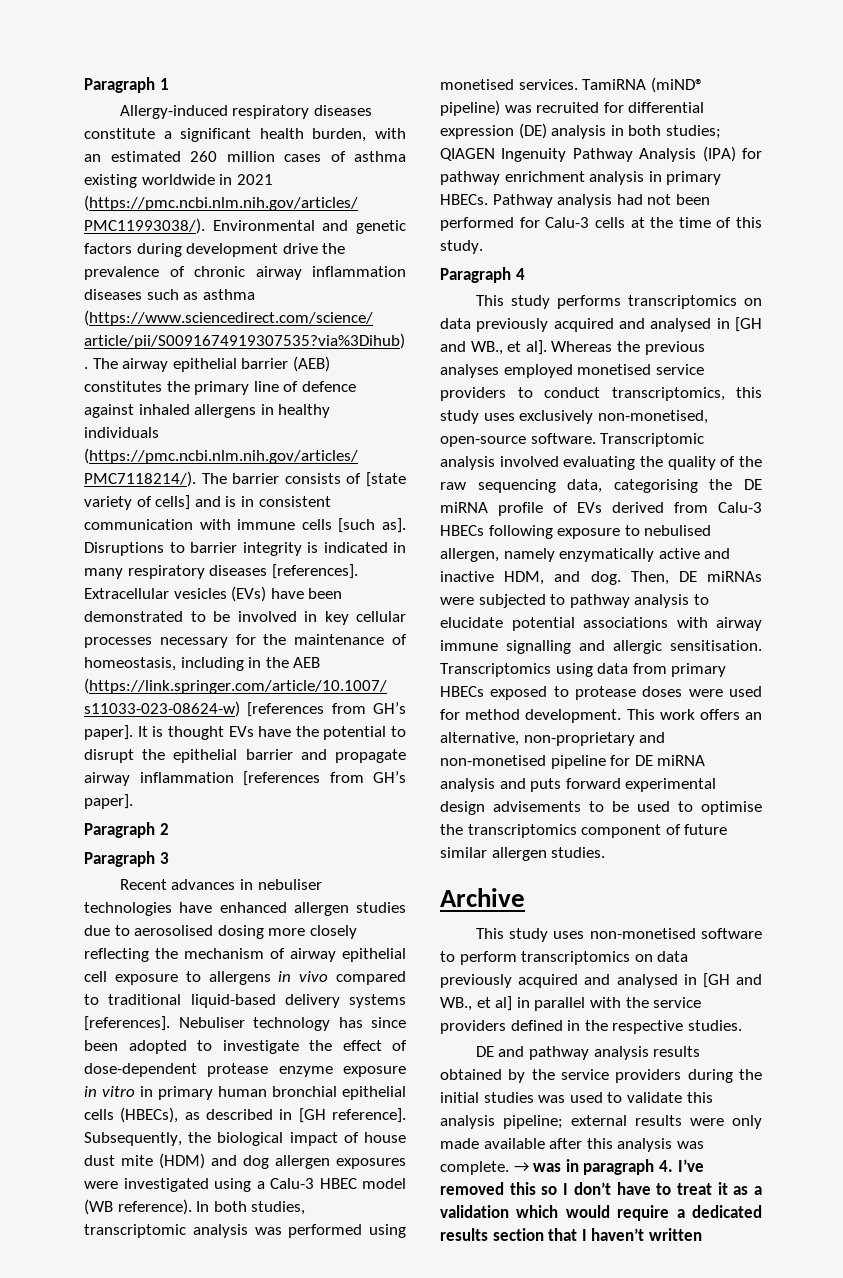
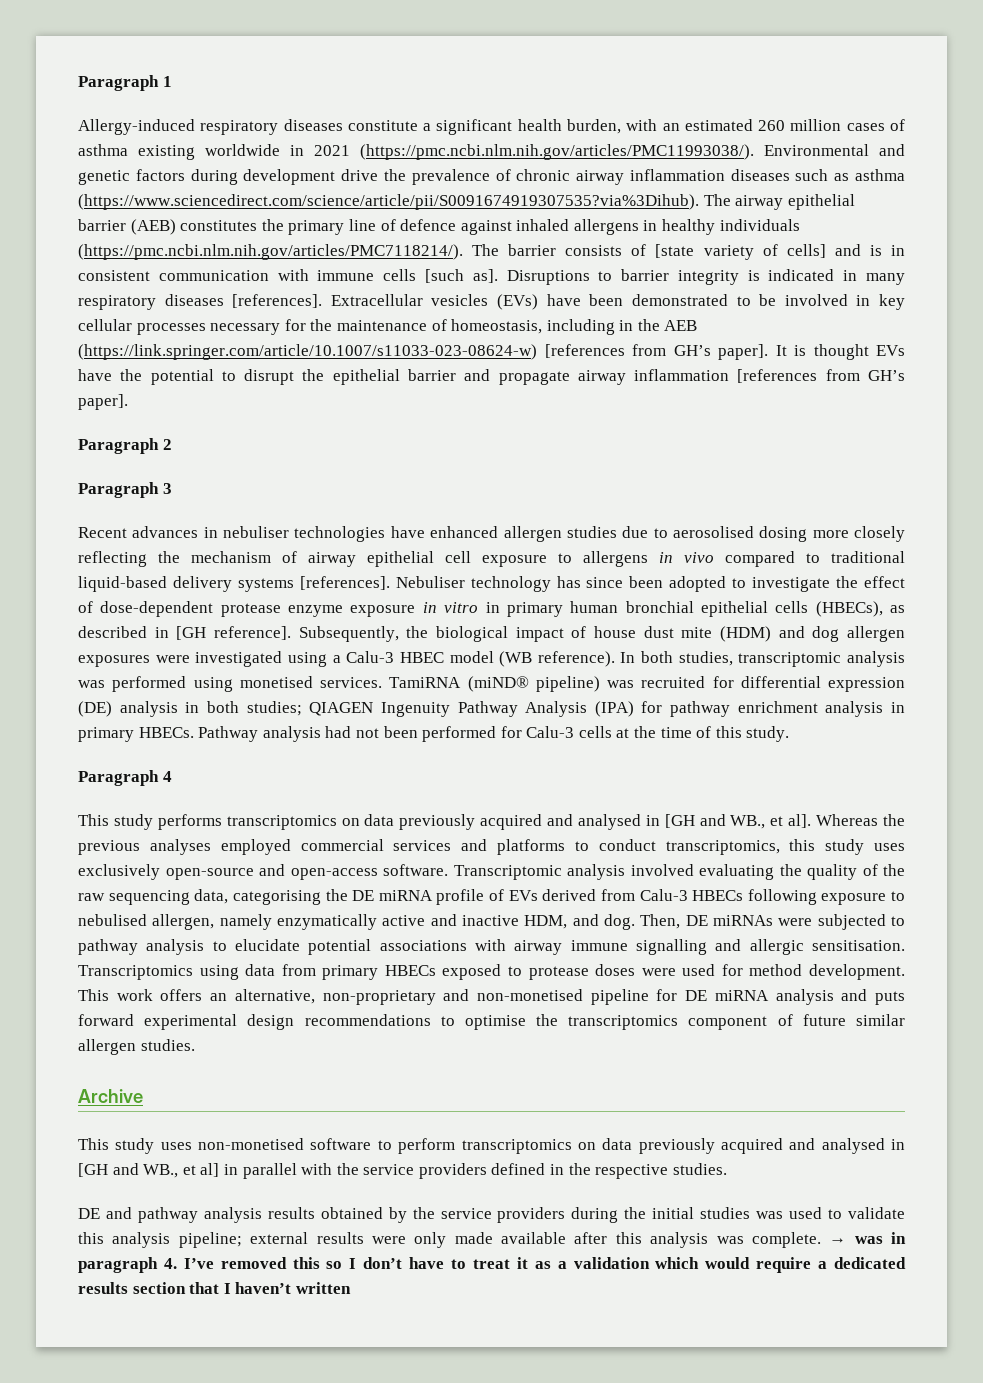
- Whereas the previous analyses employed monetised service providers to conduct transcriptomics, this study uses exclusively non-monetised, open-source software.
+ Whereas the previous analyses employed commercial services and platforms to conduct transcriptomics, this study uses exclusively open-source and open-access software.
- This work offers an alternative, non-proprietary and non-monetised pipeline for DE miRNA analysis and puts forward experimental design advisements to be used to optimise the transcriptomics component of future similar allergen studies.
+ This work offers an alternative, non-proprietary and non-monetised pipeline for DE miRNA analysis and puts forward experimental design recommendations to optimise the transcriptomics component of future similar allergen studies.

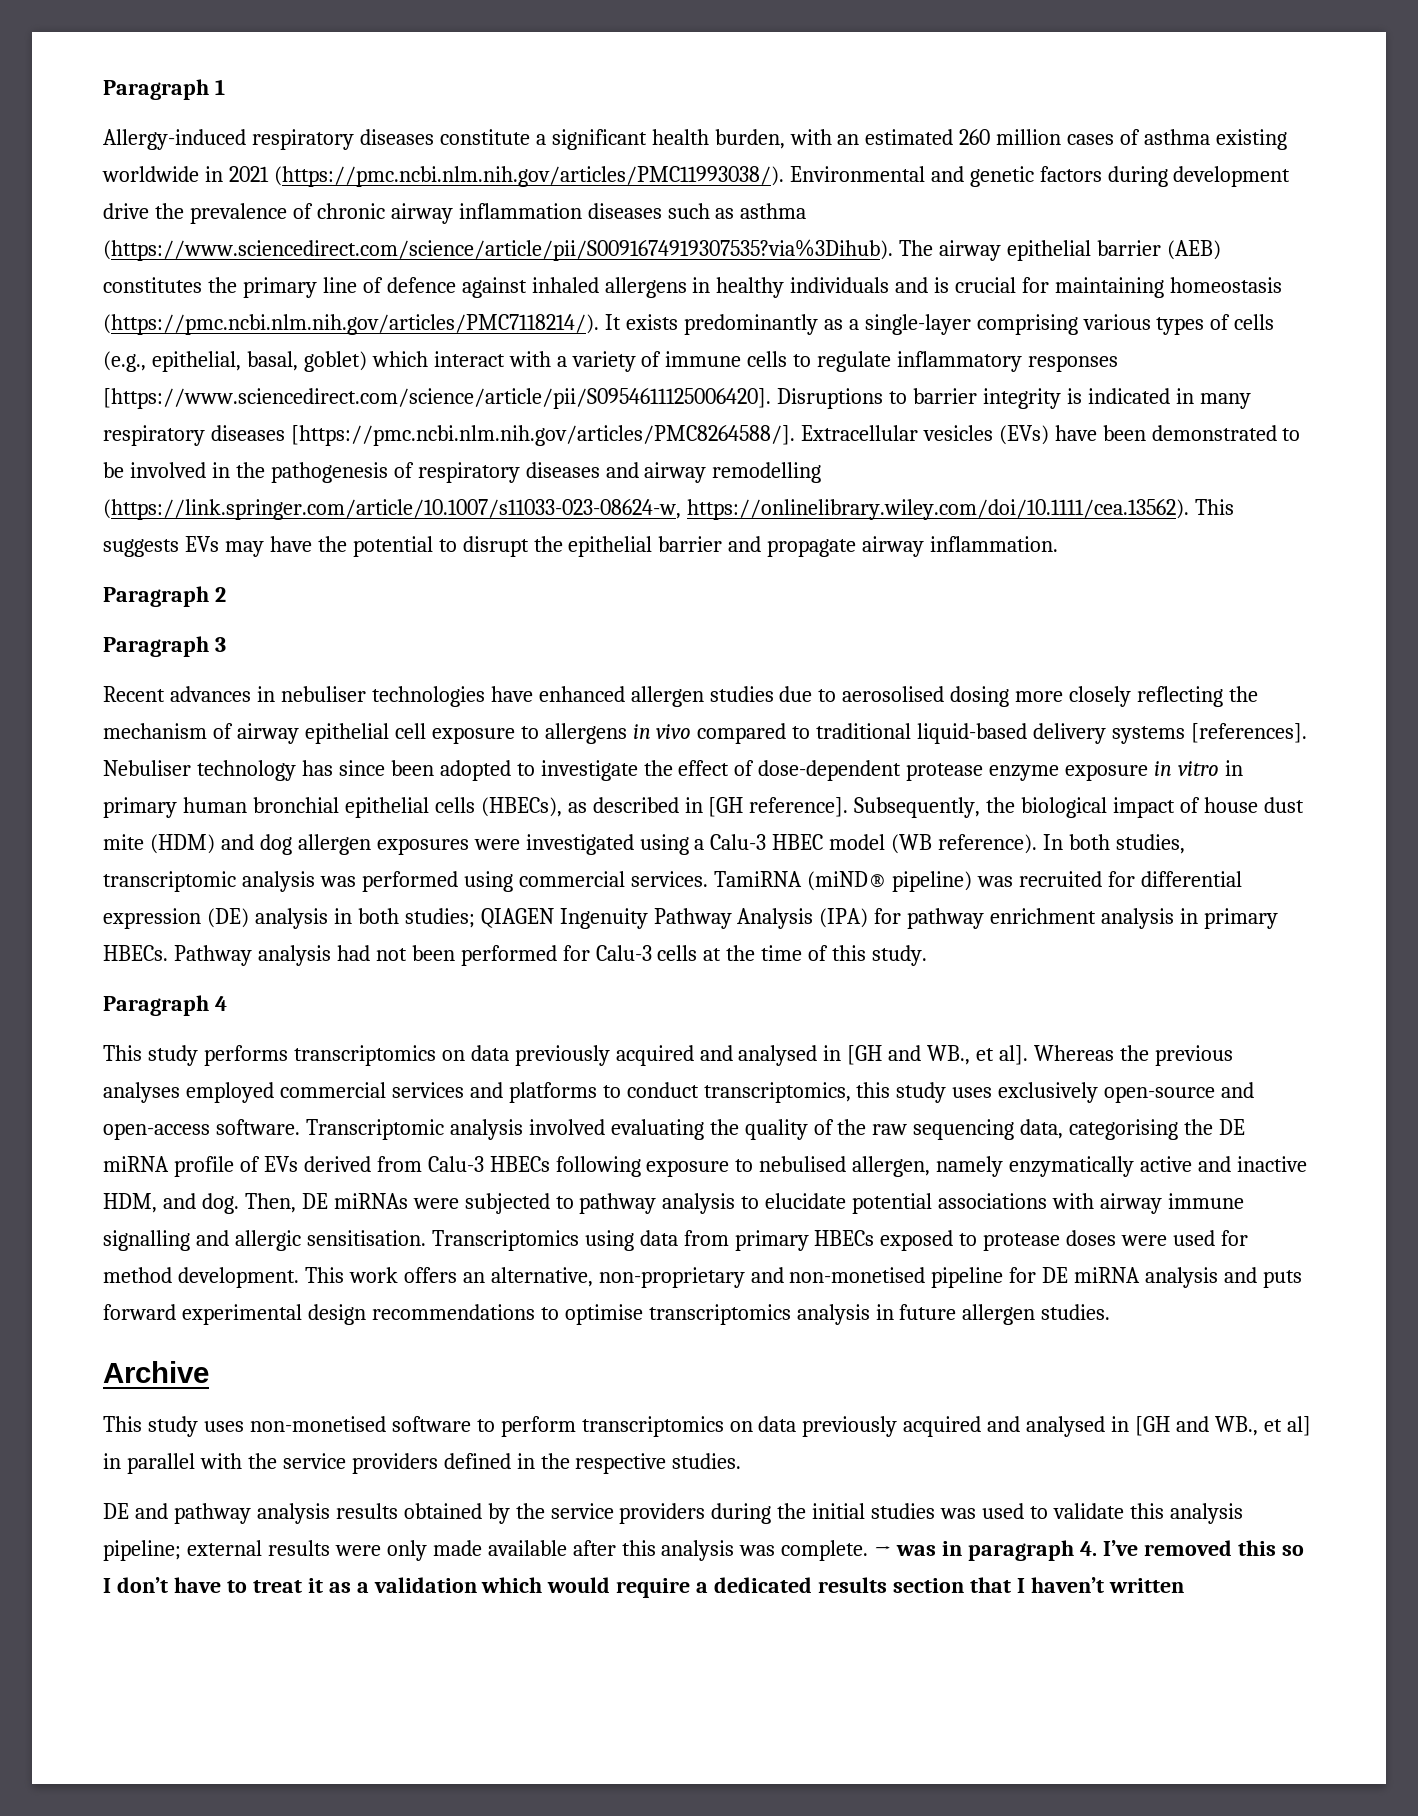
- Allergy-induced respiratory diseases constitute a significant health burden, with an estimated 260 million cases of asthma existing worldwide in 2021 (https://pmc.ncbi.nlm.nih.gov/articles/PMC11993038/). Environmental and genetic factors during development drive the prevalence of chronic airway inflammation diseases such as asthma (https://www.sciencedirect.com/science/article/pii/S0091674919307535?via%3Dihub). The airway epithelial barrier (AEB) constitutes the primary line of defence against inhaled allergens in healthy individuals (https://pmc.ncbi.nlm.nih.gov/articles/PMC7118214/). The barrier consists of [state variety of cells] and is in consistent communication with immune cells [such as]. Disruptions to barrier integrity is indicated in many respiratory diseases [references]. Extracellular vesicles (EVs) have been demonstrated to be involved in key cellular processes necessary for the maintenance of homeostasis, including in the AEB (https://link.springer.com/article/10.1007/s11033-023-08624-w) [references from GH’s paper]. It is thought EVs have the potential to disrupt the epithelial barrier and propagate airway inflammation [references from GH’s paper].
+ Allergy-induced respiratory diseases constitute a significant health burden, with an estimated 260 million cases of asthma existing worldwide in 2021 (https://pmc.ncbi.nlm.nih.gov/articles/PMC11993038/). Environmental and genetic factors during development drive the prevalence of chronic airway inflammation diseases such as asthma (https://www.sciencedirect.com/science/article/pii/S0091674919307535?via%3Dihub). The airway epithelial barrier (AEB) constitutes the primary line of defence against inhaled allergens in healthy individuals and is crucial for maintaining homeostasis (https://pmc.ncbi.nlm.nih.gov/articles/PMC7118214/). It exists predominantly as a single-layer comprising various types of cells (e.g., epithelial, basal, goblet) which interact with a variety of immune cells to regulate inflammatory responses [https://www.sciencedirect.com/science/article/pii/S0954611125006420]. Disruptions to barrier integrity is indicated in many respiratory diseases [https://pmc.ncbi.nlm.nih.gov/articles/PMC8264588/]. Extracellular vesicles (EVs) have been demonstrated to be involved in the pathogenesis of respiratory diseases and airway remodelling (https://link.springer.com/article/10.1007/s11033-023-08624-w, https://onlinelibrary.wiley.com/doi/10.1111/cea.13562). This suggests EVs may have the potential to disrupt the epithelial barrier and propagate airway inflammation.
- In both studies, transcriptomic analysis was performed using monetised services.
+ In both studies, transcriptomic analysis was performed using commercial services.
- This work offers an alternative, non-proprietary and non-monetised pipeline for DE miRNA analysis and puts forward experimental design recommendations to optimise the transcriptomics component of future similar allergen studies.
+ This work offers an alternative, non-proprietary and non-monetised pipeline for DE miRNA analysis and puts forward experimental design recommendations to optimise transcriptomics analysis in future allergen studies.

